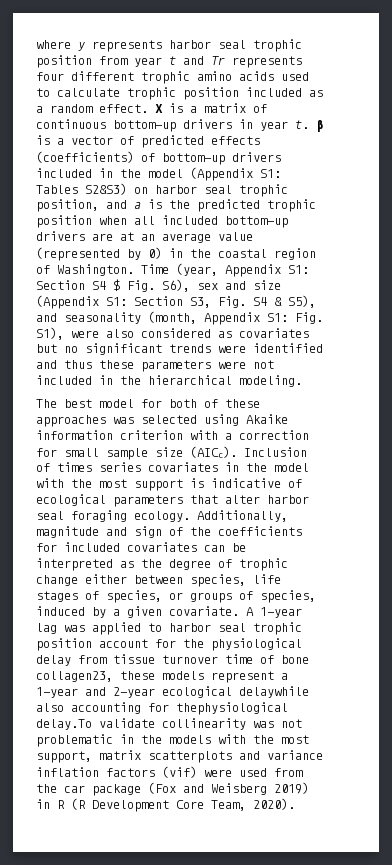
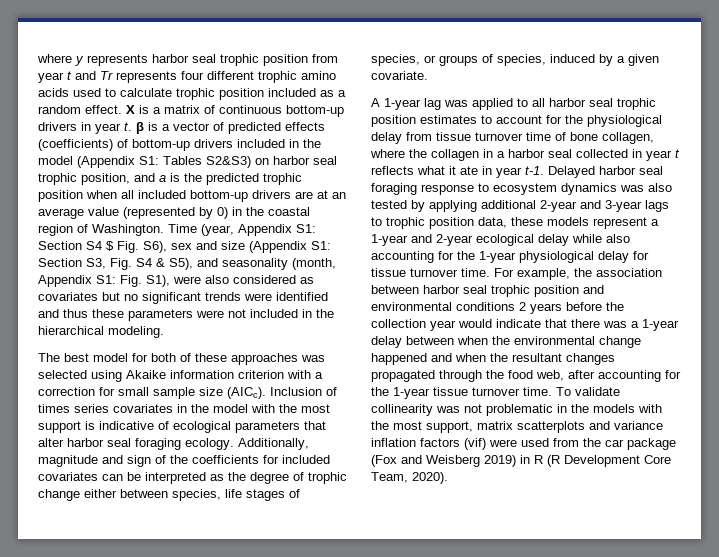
- Additionally, magnitude and sign of the coefficients for included covariates can be interpreted as the degree of trophic change either between species, life stages of species, or groups of species, induced by a given covariate. A 1-year lag was applied to harbor seal trophic position account for the physiological delay from tissue turnover time of bone collagen23, these models represent a 1-year and 2-year ecological delaywhile also accounting for thephysiological delay.To validate collinearity was not problematic in the models with the most support, matrix scatterplots and variance inflation factors (vif) were used from the car package (Fox and Weisberg 2019) in R (R Development Core Team, 2020).
+ Additionally, magnitude and sign of the coefficients for included covariates can be interpreted as the degree of trophic change either between species, life stages of species, or groups of species, induced by a given covariate.
+ A 1-year lag was applied to all harbor seal trophic position estimates to account for the physiological delay from tissue turnover time of bone collagen, where the collagen in a harbor seal collected in year t reflects what it ate in year t-1. Delayed harbor seal foraging response to ecosystem dynamics was also tested by applying additional 2-year and 3-year lags to trophic position data, these models represent a 1-year and 2-year ecological delay while also accounting for the 1-year physiological delay for tissue turnover time. For example, the association between harbor seal trophic position and environmental conditions 2 years before the collection year would indicate that there was a 1-year delay between when the environmental change happened and when the resultant changes propagated through the food web, after accounting for the 1-year tissue turnover time. To validate collinearity was not problematic in the models with the most support, matrix scatterplots and variance inflation factors (vif) were used from the car package (Fox and Weisberg 2019) in R (R Development Core Team, 2020).

